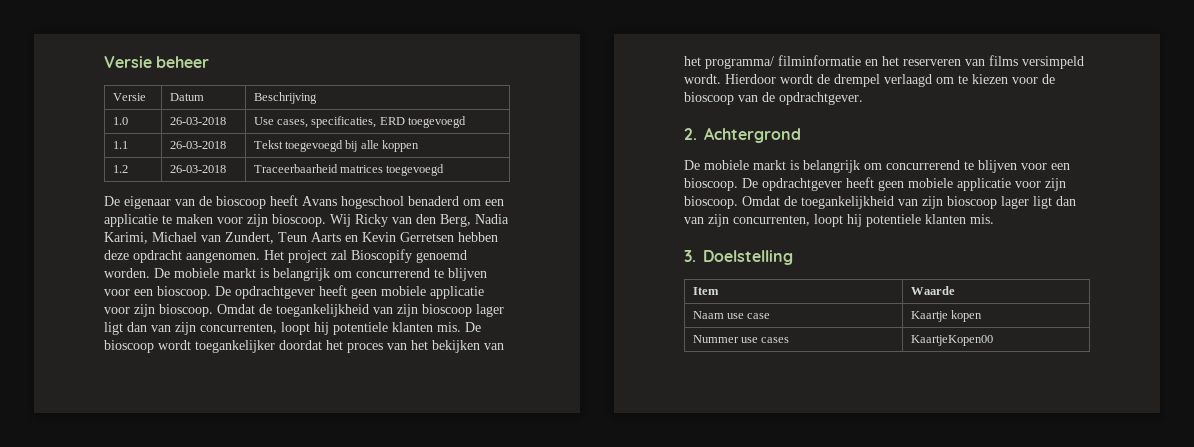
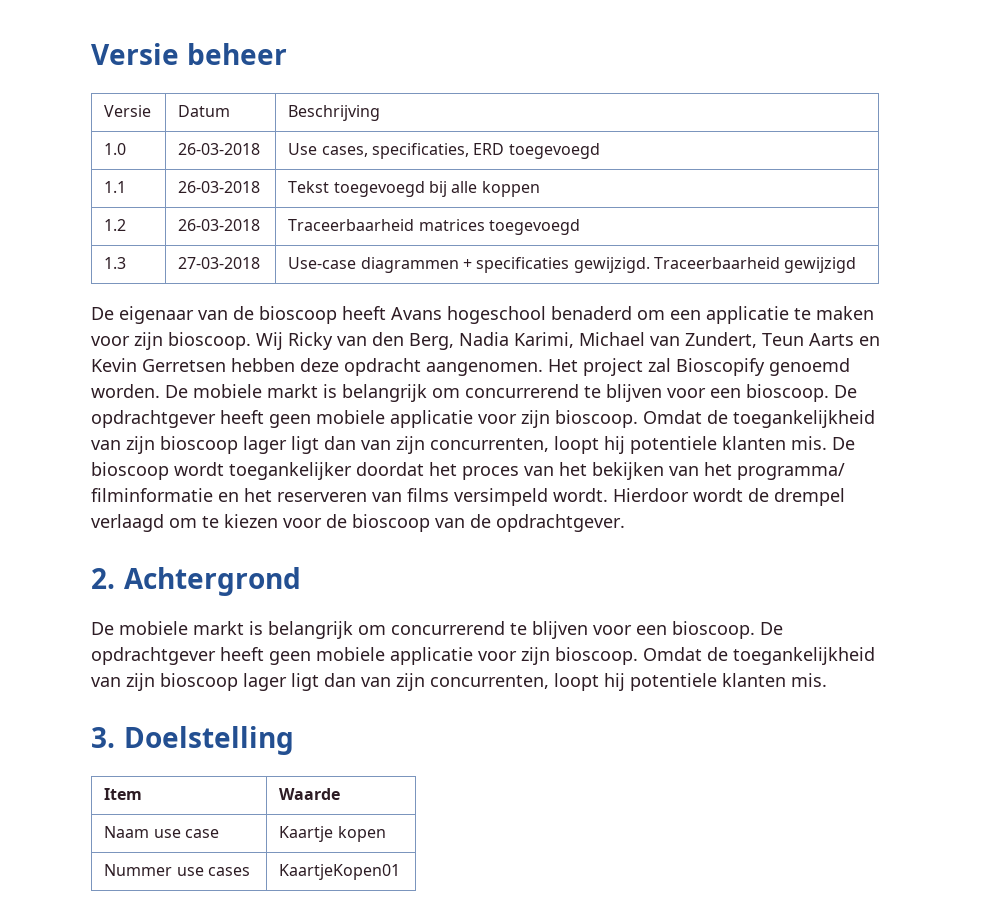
+ 1.3 | 27-03-2018 | Use-case diagrammen + specificaties gewijzigd. Traceerbaarheid gewijzigd
- Nummer use cases | KaartjeKopen00
+ Nummer use cases | KaartjeKopen01

